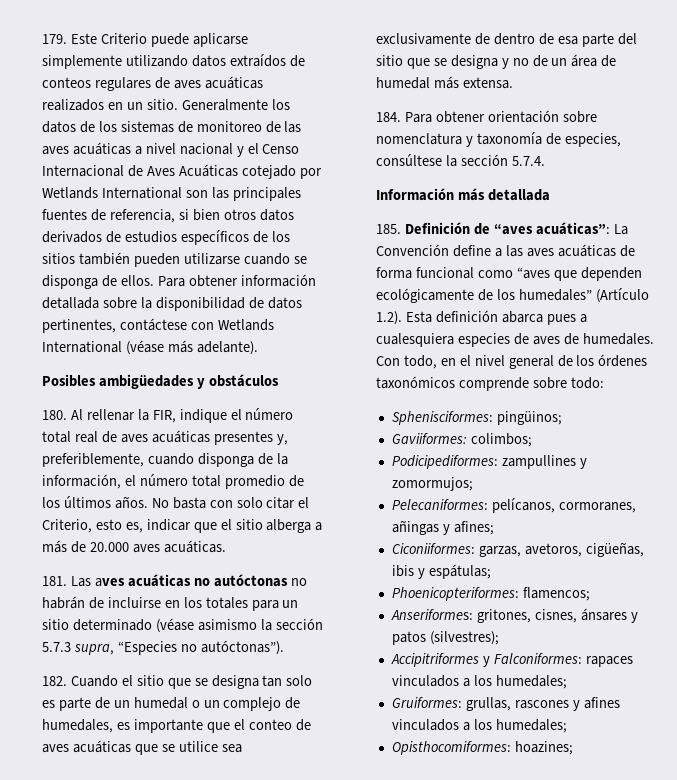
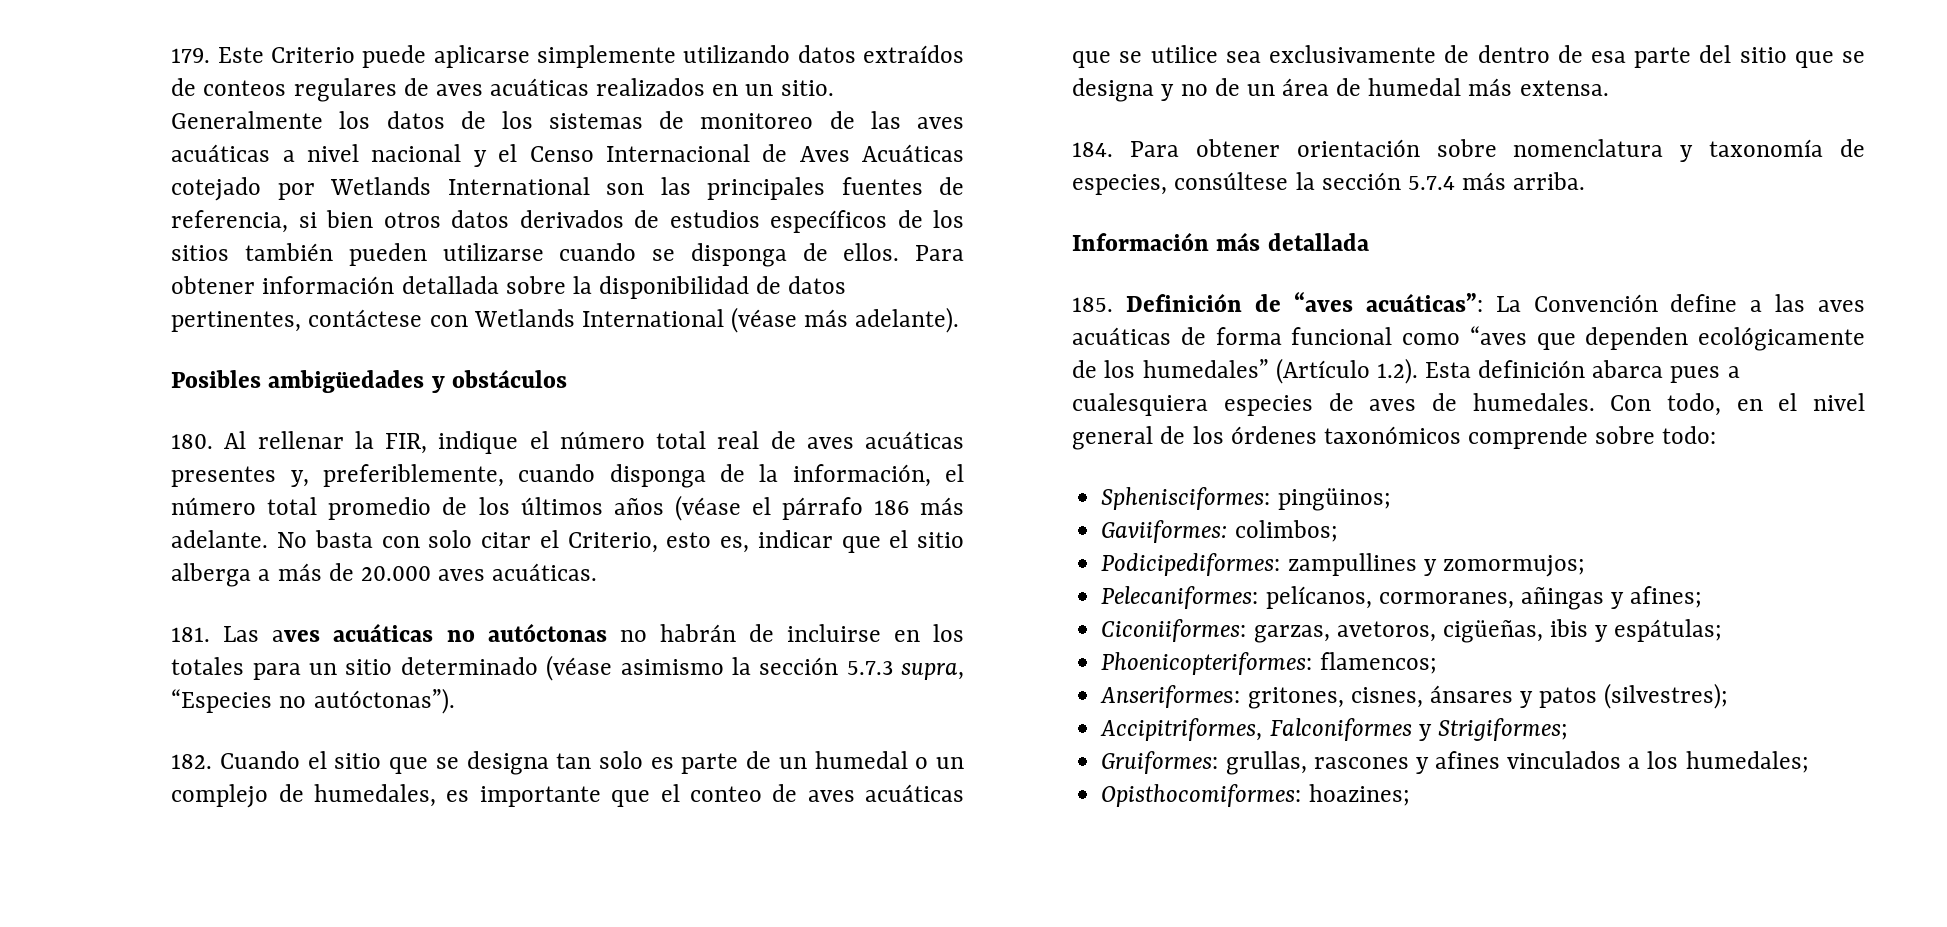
- 180. Al rellenar la FIR, indique el número total real de aves acuáticas presentes y, preferiblemente, cuando disponga de la información, el número total promedio de los últimos años.
+ 180. Al rellenar la FIR, indique el número total real de aves acuáticas presentes y, preferiblemente, cuando disponga de la información, el número total promedio de los últimos años (véase el párrafo 186 más adelante.
- 184. Para obtener orientación sobre nomenclatura y taxonomía de especies, consúltese la sección 5.7.4.
+ 184. Para obtener orientación sobre nomenclatura y taxonomía de especies, consúltese la sección 5.7.4 más arriba.
- Accipitriformes y Falconiformes: rapaces vinculados a los humedales;
+ Accipitriformes, Falconiformes y Strigiformes;

